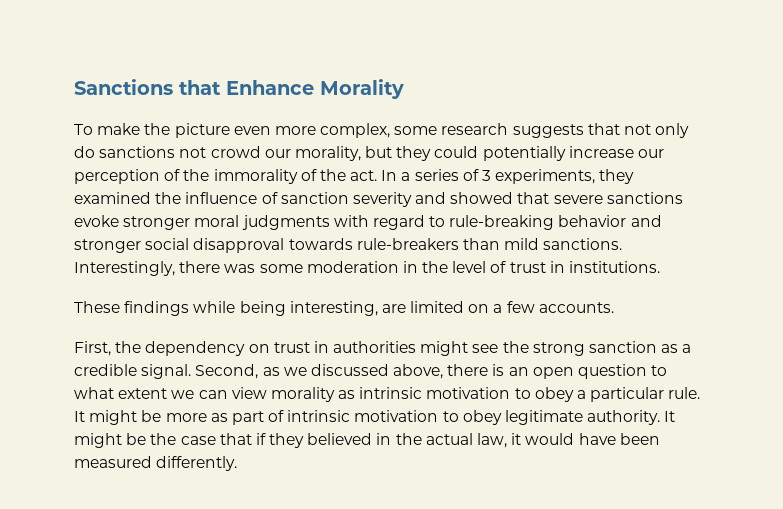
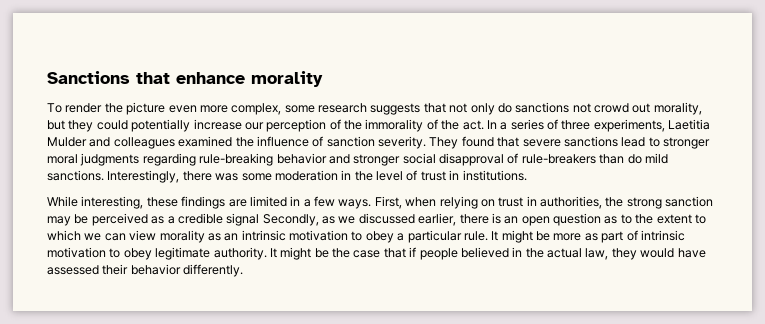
- Sanctions that Enhance Morality
+ Sanctions that enhance morality
- To make the picture even more complex, some research suggests that not only do sanctions not crowd our morality, but they could potentially increase our perception of the immorality of the act.
+ To render the picture even more complex, some research suggests that not only do sanctions not crowd out morality, but they could potentially increase our perception of the immorality of the act.
- In a series of 3 experiments, they examined the influence of sanction severity and showed that severe sanctions evoke stronger moral judgments with regard to rule-breaking behavior and stronger social disapproval towards rule-breakers than mild sanctions.
+ In a series of three experiments, Laetitia Mulder and colleagues examined the influence of sanction severity. They found that severe sanctions lead to stronger moral judgments regarding rule-breaking behavior and stronger social disapproval of rule-breakers than do mild sanctions.
- These findings while being interesting, are limited on a few accounts.
- First, the dependency on trust in authorities might see the strong sanction as a credible signal. Second, as we discussed above, there is an open question to what extent we can view morality as intrinsic motivation to obey a particular rule.
+ While interesting, these findings are limited in a few ways. First, when relying on trust in authorities, the strong sanction may be perceived as a credible signal Secondly, as we discussed earlier, there is an open question as to the extent to which we can view morality as an intrinsic motivation to obey a particular rule.
- It might be the case that if they believed in the actual law, it would have been measured differently.
+ It might be the case that if people believed in the actual law, they would have assessed their behavior differently.

